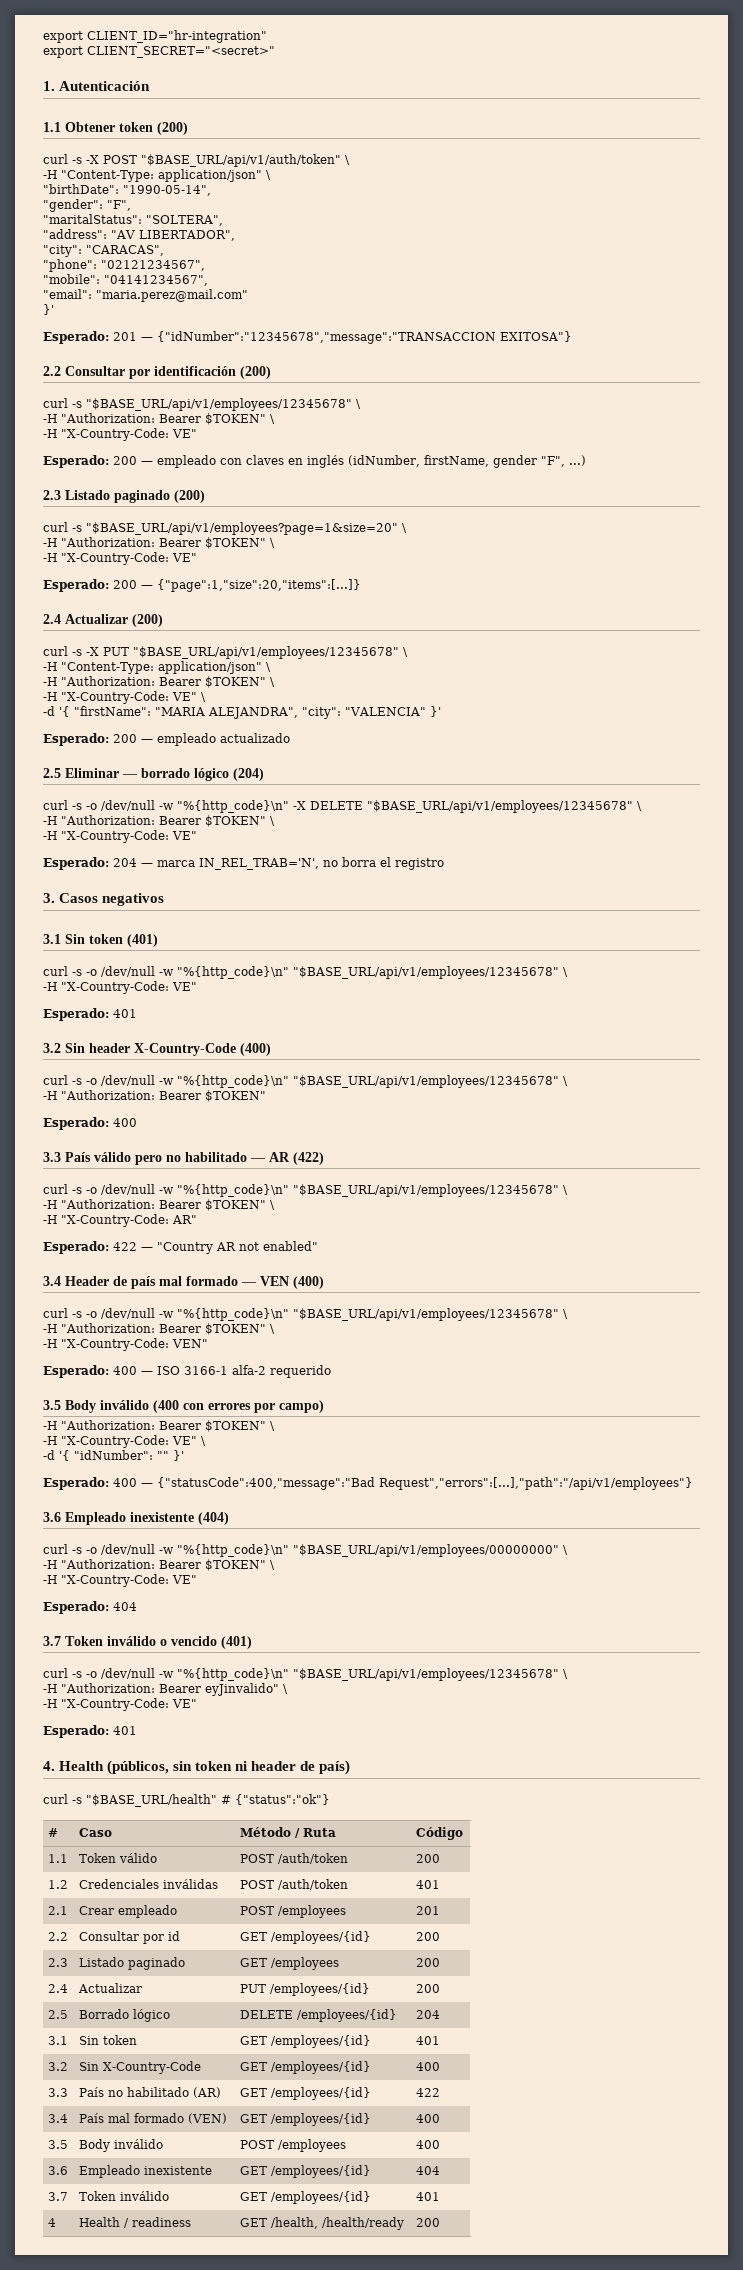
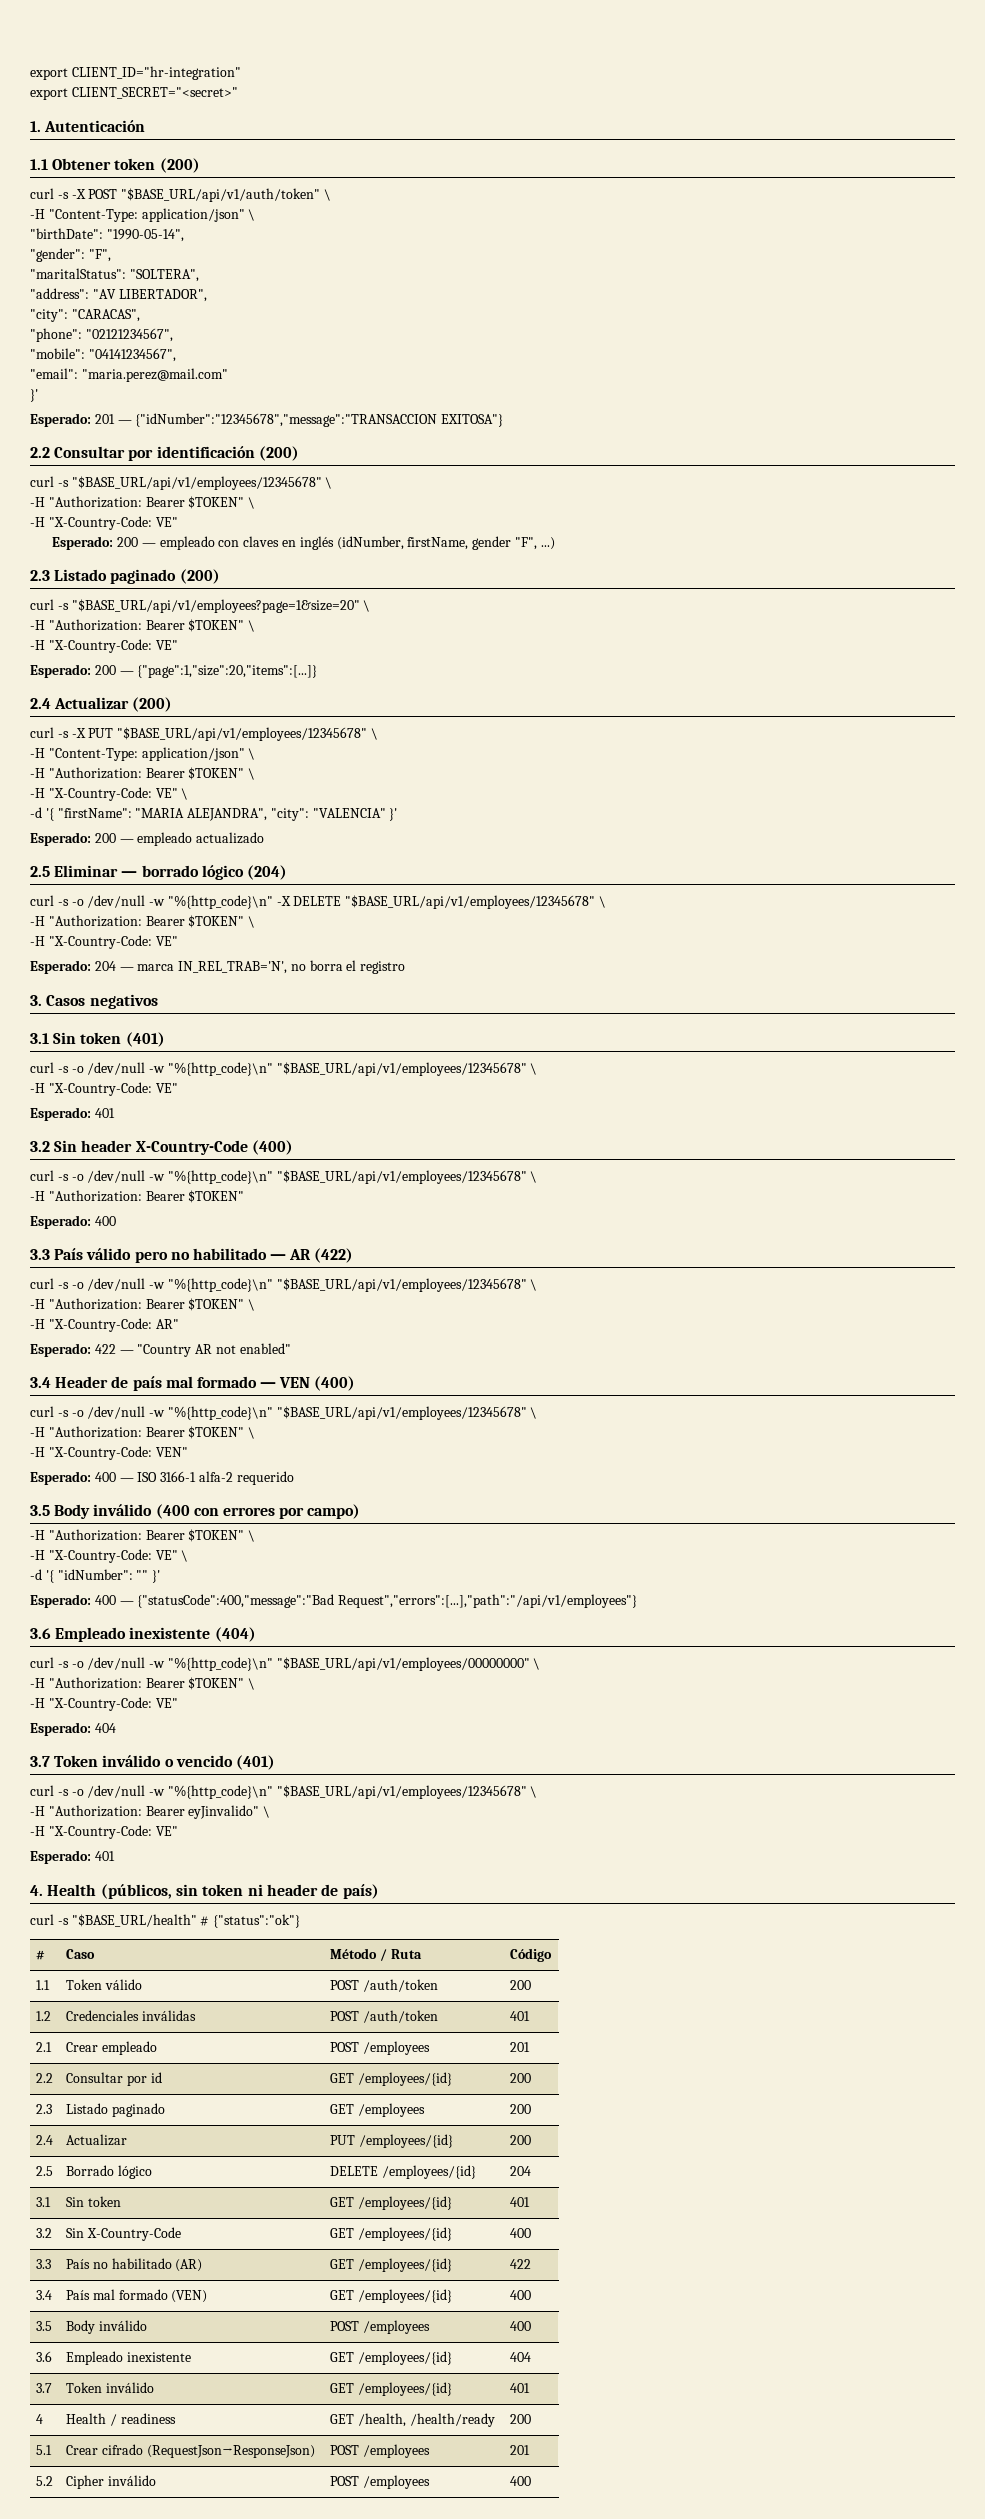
+ 5.1 | Crear cifrado (RequestJson→ResponseJson) | POST /employees | 201
+ 5.2 | Cipher inválido | POST /employees | 400

